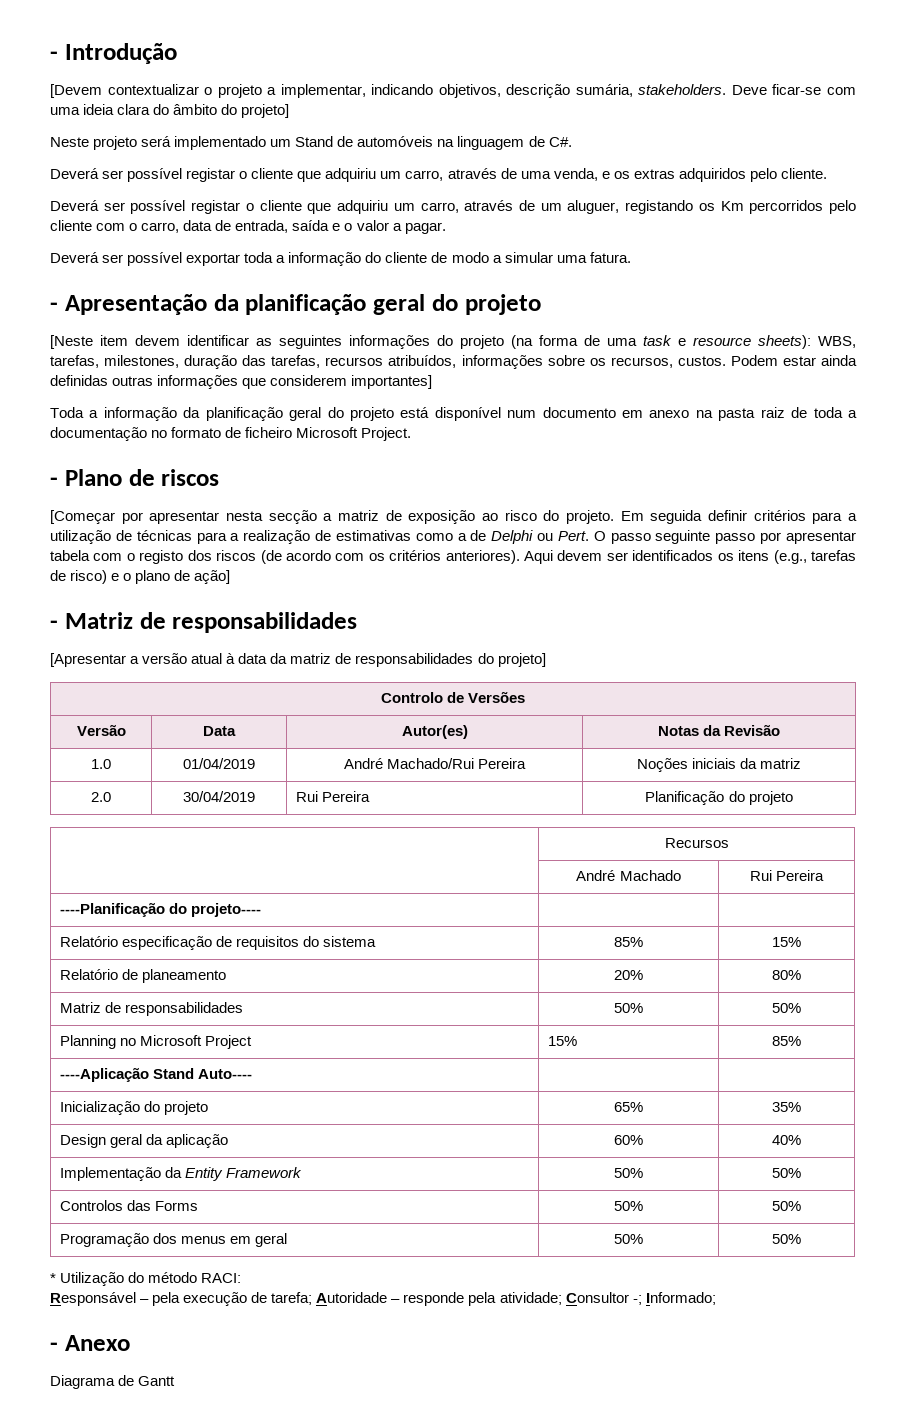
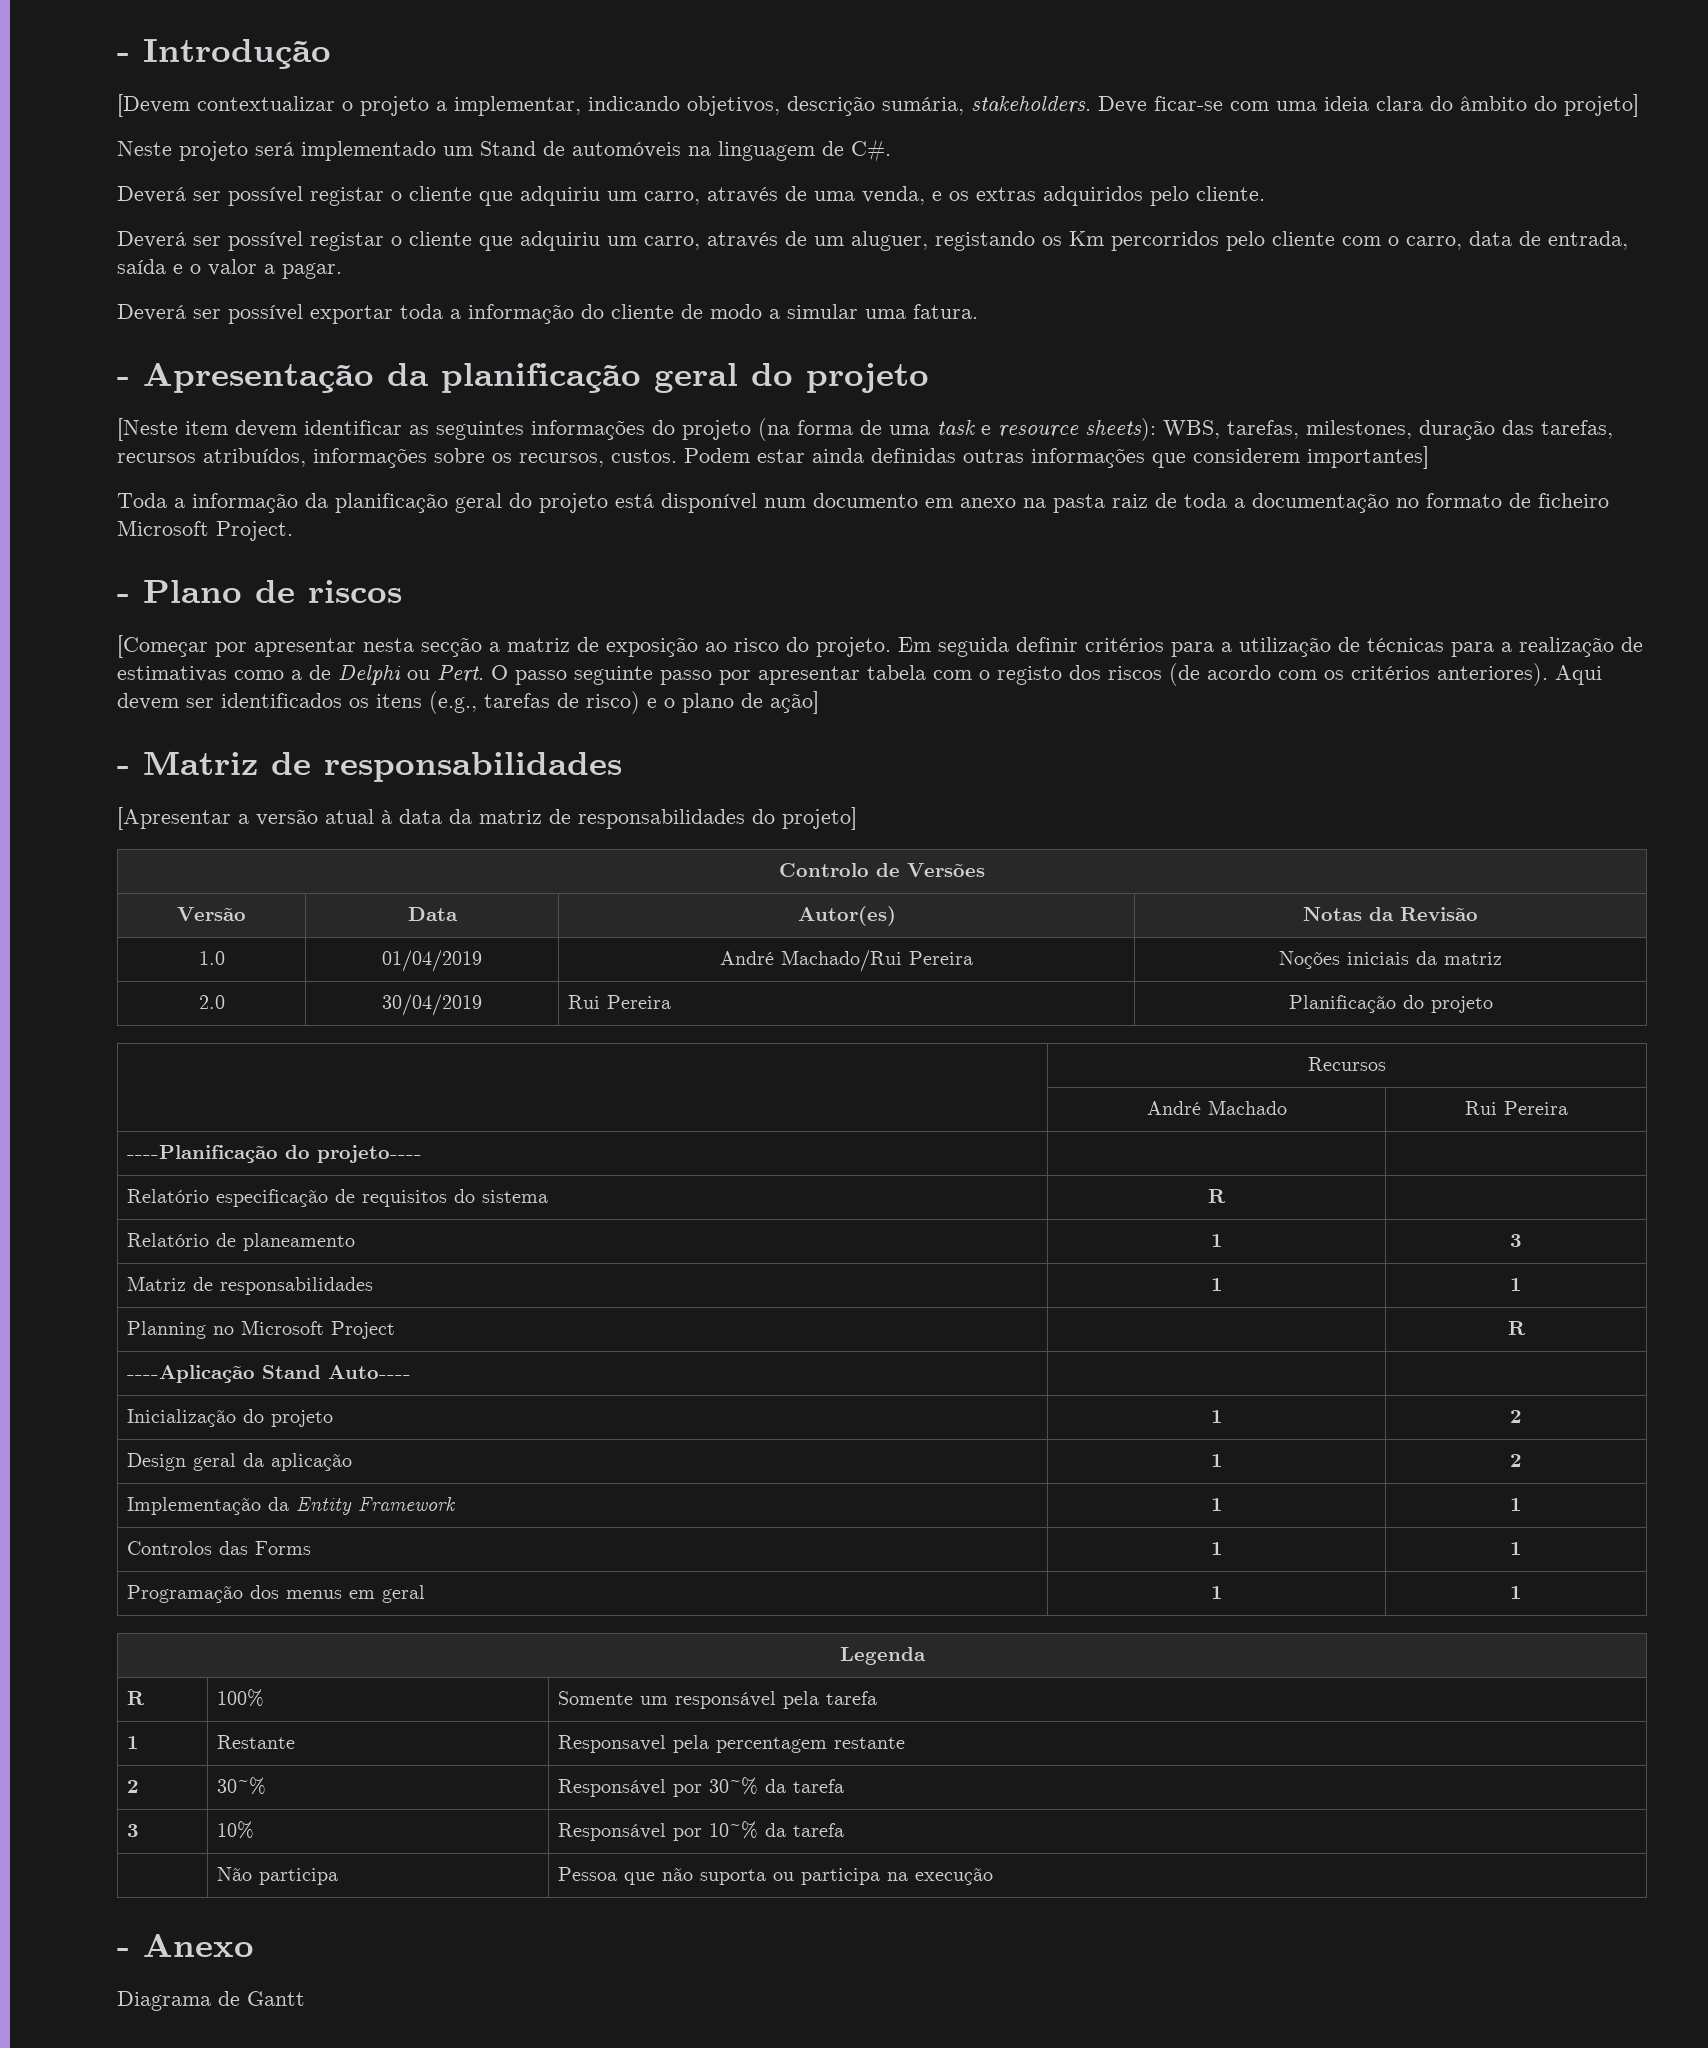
- Relatório especificação de requisitos do sistema | 85% | 15%
+ Relatório especificação de requisitos do sistema | R |
- Relatório de planeamento | 20% | 80%
+ Relatório de planeamento | 1 | 3
- Matriz de responsabilidades | 50% | 50%
+ Matriz de responsabilidades | 1 | 1
- Planning no Microsoft Project | 15% | 85%
+ Planning no Microsoft Project | | R
- Inicialização do projeto | 65% | 35%
+ Inicialização do projeto | 1 | 2
- Design geral da aplicação | 60% | 40%
+ Design geral da aplicação | 1 | 2
- Implementação da Entity Framework | 50% | 50%
+ Implementação da Entity Framework | 1 | 1
- Controlos das Forms | 50% | 50%
+ Controlos das Forms | 1 | 1
- Programação dos menus em geral | 50% | 50%
- * Utilização do método RACI:
- Responsável – pela execução de tarefa; Autoridade – responde pela atividade; Consultor -; Informado;
+ Programação dos menus em geral | 1 | 1
+ Legenda
+ R | 100% | Somente um responsável pela tarefa
+ 1 | Restante | Responsavel pela percentagem restante
+ 2 | 30~% | Responsável por 30~% da tarefa
+ 3 | 10% | Responsável por 10~% da tarefa
+ | Não participa | Pessoa que não suporta ou participa na execução

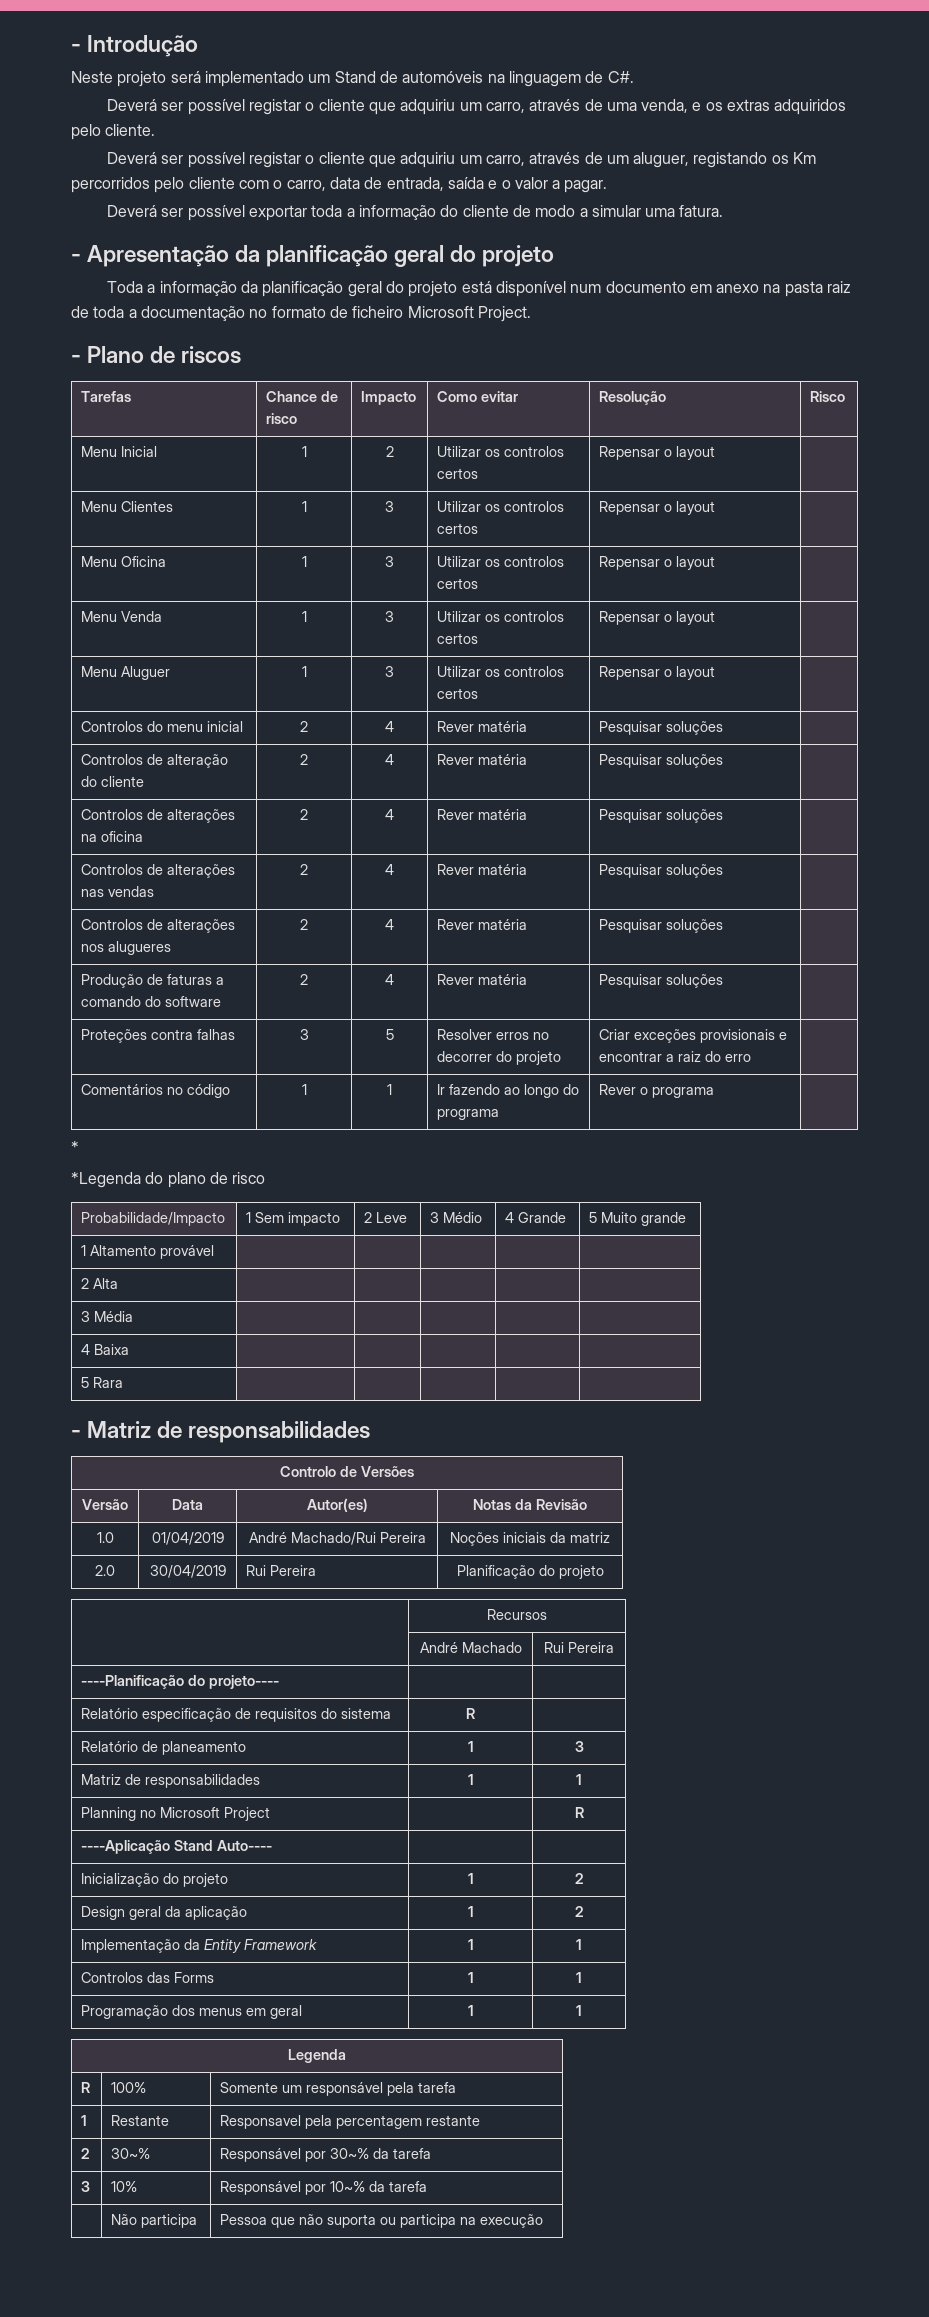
- [Devem contextualizar o projeto a implementar, indicando objetivos, descrição sumária, stakeholders. Deve ficar-se com uma ideia clara do âmbito do projeto]
- [Neste item devem identificar as seguintes informações do projeto (na forma de uma task e resource sheets): WBS, tarefas, milestones, duração das tarefas, recursos atribuídos, informações sobre os recursos, custos. Podem estar ainda definidas outras informações que considerem importantes]
- [Começar por apresentar nesta secção a matriz de exposição ao risco do projeto. Em seguida definir critérios para a utilização de técnicas para a realização de estimativas como a de Delphi ou Pert. O passo seguinte passo por apresentar tabela com o registo dos riscos (de acordo com os critérios anteriores). Aqui devem ser identificados os itens (e.g., tarefas de risco) e o plano de ação]
+ Tarefas | Chance de risco | Impacto | Como evitar | Resolução | Risco
+ Menu Inicial | 1 | 2 | Utilizar os controlos certos | Repensar o layout |
+ Menu Clientes | 1 | 3 | Utilizar os controlos certos | Repensar o layout |
+ Menu Oficina | 1 | 3 | Utilizar os controlos certos | Repensar o layout |
+ Menu Venda | 1 | 3 | Utilizar os controlos certos | Repensar o layout |
+ Menu Aluguer | 1 | 3 | Utilizar os controlos certos | Repensar o layout |
+ Controlos do menu inicial | 2 | 4 | Rever matéria | Pesquisar soluções |
+ Controlos de alteração do cliente | 2 | 4 | Rever matéria | Pesquisar soluções |
+ Controlos de alterações na oficina | 2 | 4 | Rever matéria | Pesquisar soluções |
+ Controlos de alterações nas vendas | 2 | 4 | Rever matéria | Pesquisar soluções |
+ Controlos de alterações nos alugueres | 2 | 4 | Rever matéria | Pesquisar soluções |
+ Produção de faturas a comando do software | 2 | 4 | Rever matéria | Pesquisar soluções |
+ Proteções contra falhas | 3 | 5 | Resolver erros no decorrer do projeto | Criar exceções provisionais e encontrar a raiz do erro |
+ Comentários no código | 1 | 1 | Ir fazendo ao longo do programa | Rever o programa |
+ *
+ *Legenda do plano de risco
+ Probabilidade/Impacto | 1 Sem impacto | 2 Leve | 3 Médio | 4 Grande | 5 Muito grande
+ 1 Altamento provável | | | | |
+ 2 Alta | | | | |
+ 3 Média | | | | |
+ 4 Baixa | | | | |
+ 5 Rara | | | | |
  - Matriz de responsabilidades
- [Apresentar a versão atual à data da matriz de responsabilidades do projeto]
- - Anexo
- Diagrama de Gantt

